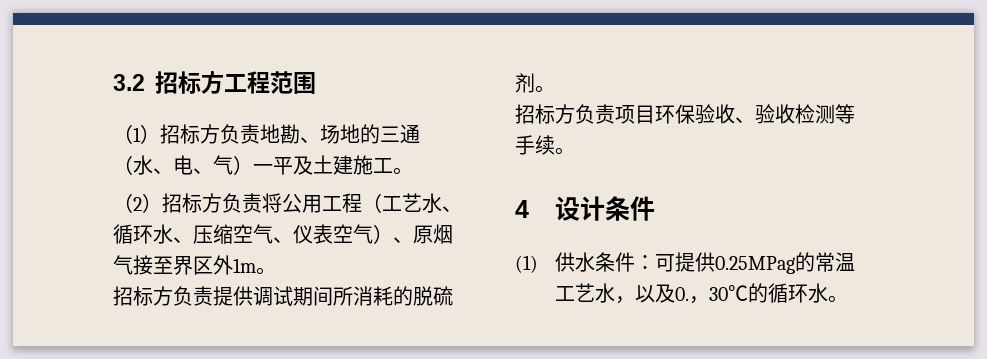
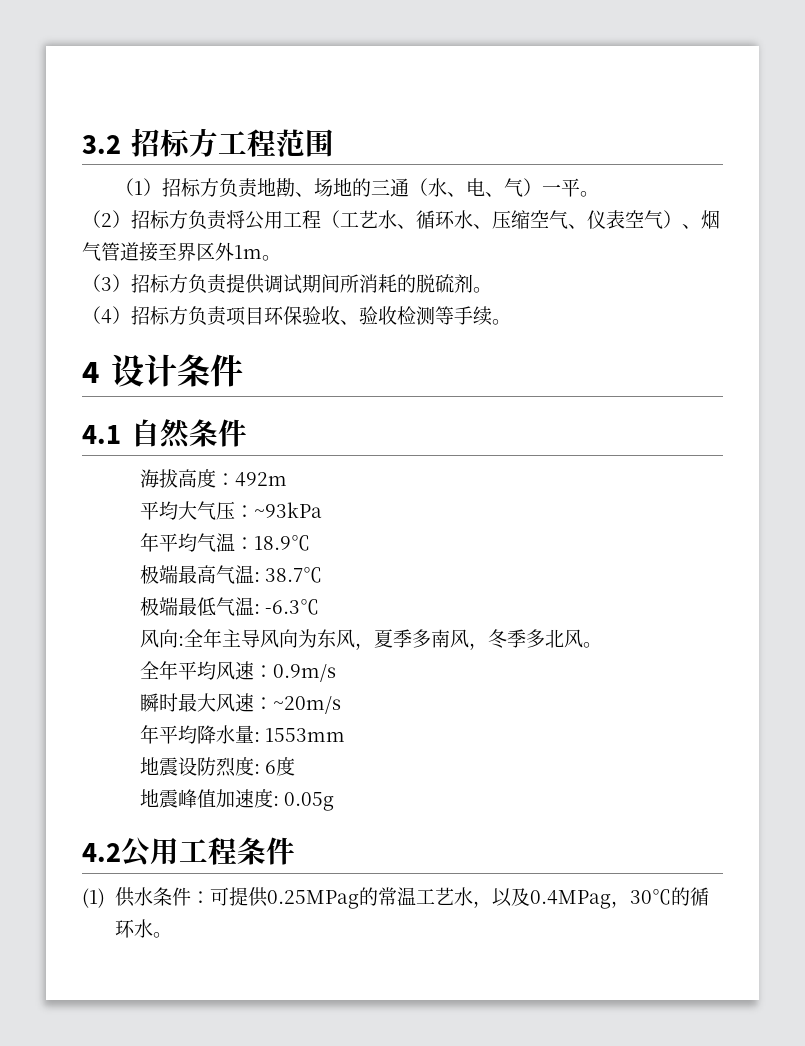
- （1）招标方负责地勘、场地的三通（水、电、气）一平及土建施工。
+ （1）招标方负责地勘、场地的三通（水、电、气）一平。
- （2）招标方负责将公用工程（工艺水、循环水、压缩空气、仪表空气）、原烟气接至界区外1m。
+ （2）招标方负责将公用工程（工艺水、循环水、压缩空气、仪表空气）、烟气管道接至界区外1m。
- 招标方负责提供调试期间所消耗的脱硫剂。
+ （3）招标方负责提供调试期间所消耗的脱硫剂。
- 招标方负责项目环保验收、验收检测等手续。
+ （4）招标方负责项目环保验收、验收检测等手续。
+ 4.1自然条件
+ 海拔高度：492m
+ 平均大气压：~93kPa
+ 年平均气温：18.9℃
+ 极端最高气温: 38.7℃
+ 极端最低气温: -6.3℃
+ 风向:全年主导风向为东风，夏季多南风，冬季多北风。
+ 全年平均风速：0.9m/s
+ 瞬时最大风速：~20m/s
+ 年平均降水量: 1553mm
+ 地震设防烈度: 6度
+ 地震峰值加速度: 0.05g
+ 4.2公用工程条件
- (1)供水条件：可提供0.25MPag的常温工艺水，以及0.，30℃的循环水。
+ (1)供水条件：可提供0.25MPag的常温工艺水，以及0.4MPag，30℃的循环水。

